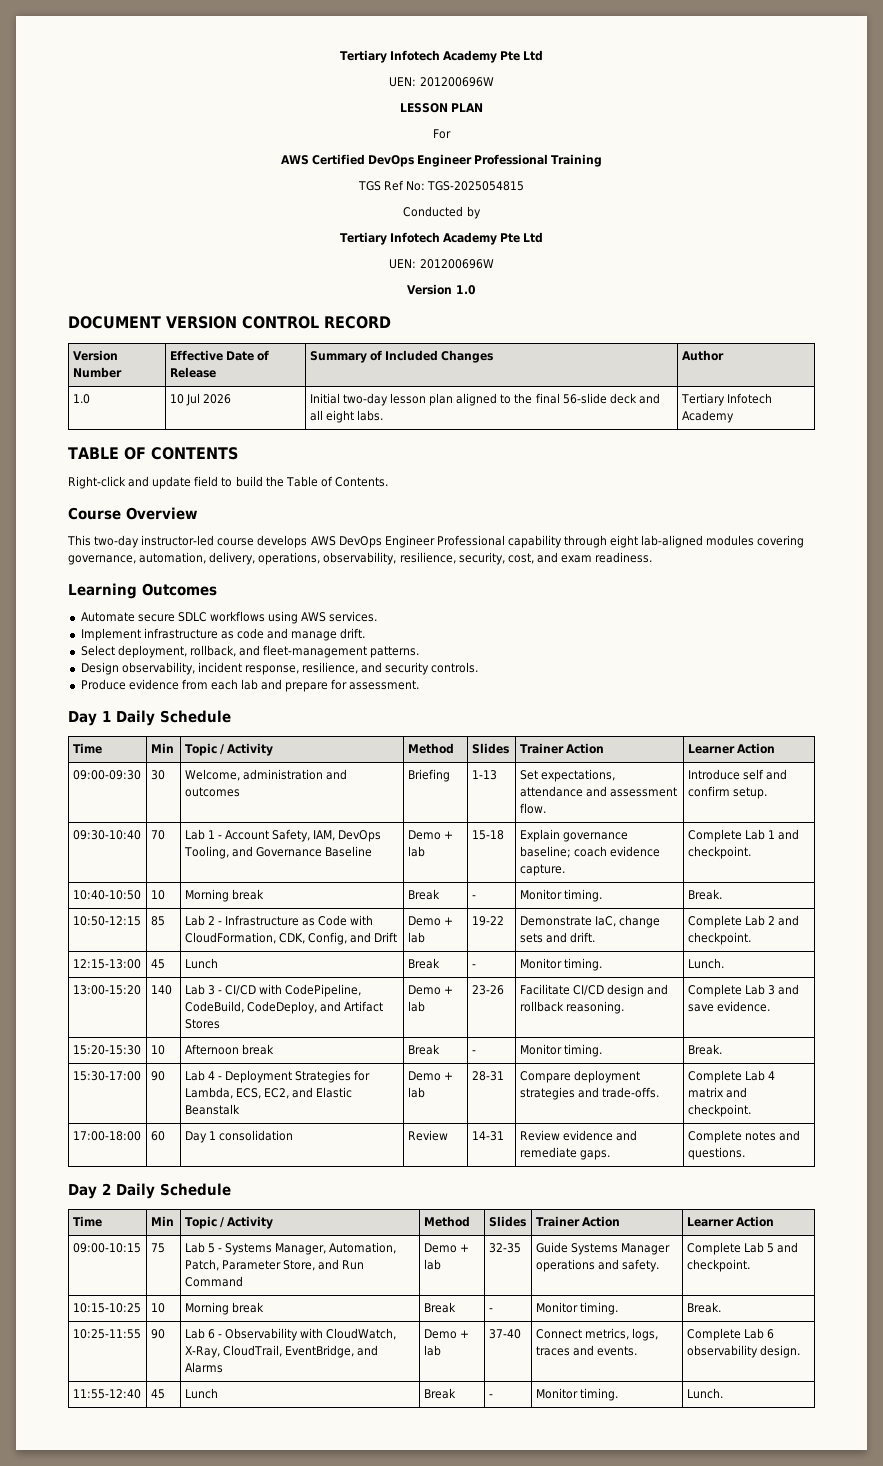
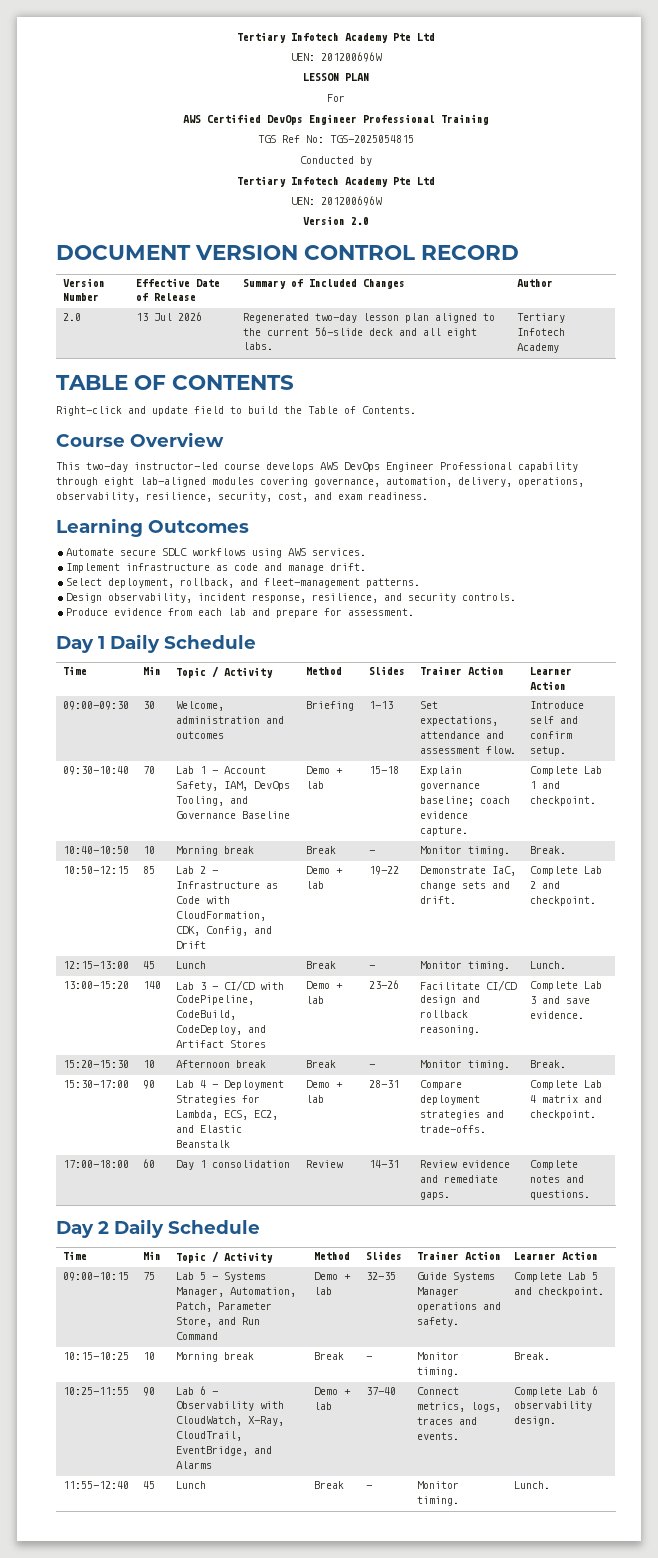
- Version 1.0
+ Version 2.0
- 1.0 | 10 Jul 2026 | Initial two-day lesson plan aligned to the final 56-slide deck and all eight labs. | Tertiary Infotech Academy
+ 2.0 | 13 Jul 2026 | Regenerated two-day lesson plan aligned to the current 56-slide deck and all eight labs. | Tertiary Infotech Academy

